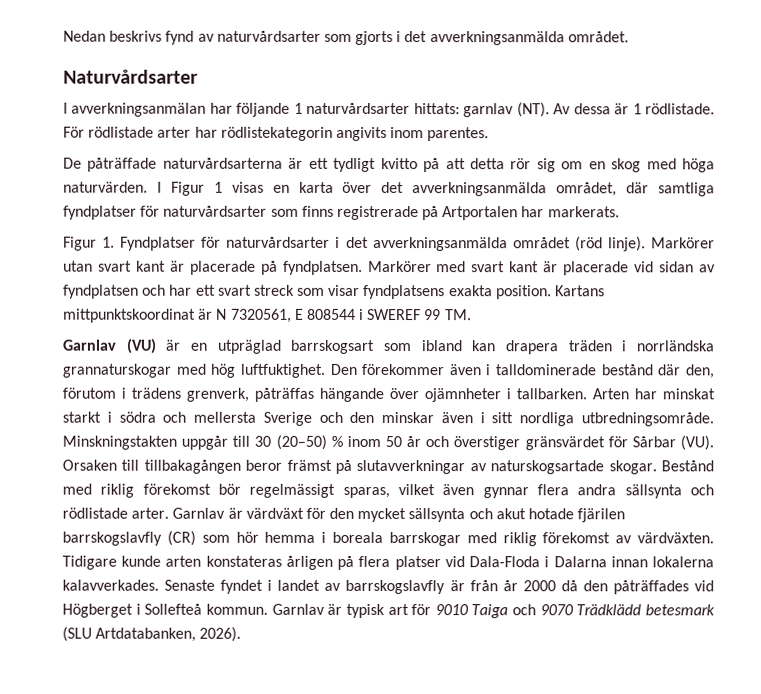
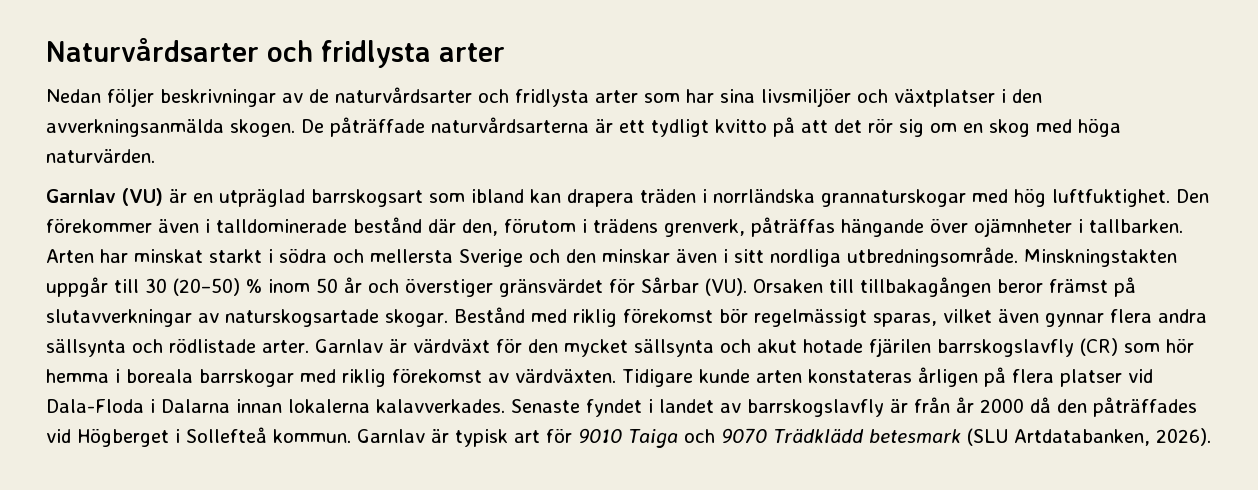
- Nedan beskrivs fynd av naturvårdsarter som gjorts i det avverkningsanmälda området.
- Naturvårdsarter
- I avverkningsanmälan har följande 1 naturvårdsarter hittats: garnlav (NT). Av dessa är 1 rödlistade. För rödlistade arter har rödlistekategorin angivits inom parentes.
- De påträffade naturvårdsarterna är ett tydligt kvitto på att detta rör sig om en skog med höga naturvärden. I Figur 1 visas en karta över det avverkningsanmälda området, där samtliga fyndplatser för naturvårdsarter som finns registrerade på Artportalen har markerats.
- Figur 1. Fyndplatser för naturvårdsarter i det avverkningsanmälda området (röd linje). Markörer utan svart kant är placerade på fyndplatsen. Markörer med svart kant är placerade vid sidan av fyndplatsen och har ett svart streck som visar fyndplatsens exakta position. Kartans mittpunktskoordinat är N 7320561, E 808544 i SWEREF 99 TM.
+ Naturvårdsarter och fridlysta arter
+ Nedan följer beskrivningar av de naturvårdsarter och fridlysta arter som har sina livsmiljöer och växtplatser i den avverkningsanmälda skogen. De påträffade naturvårdsarterna är ett tydligt kvitto på att det rör sig om en skog med höga naturvärden.

